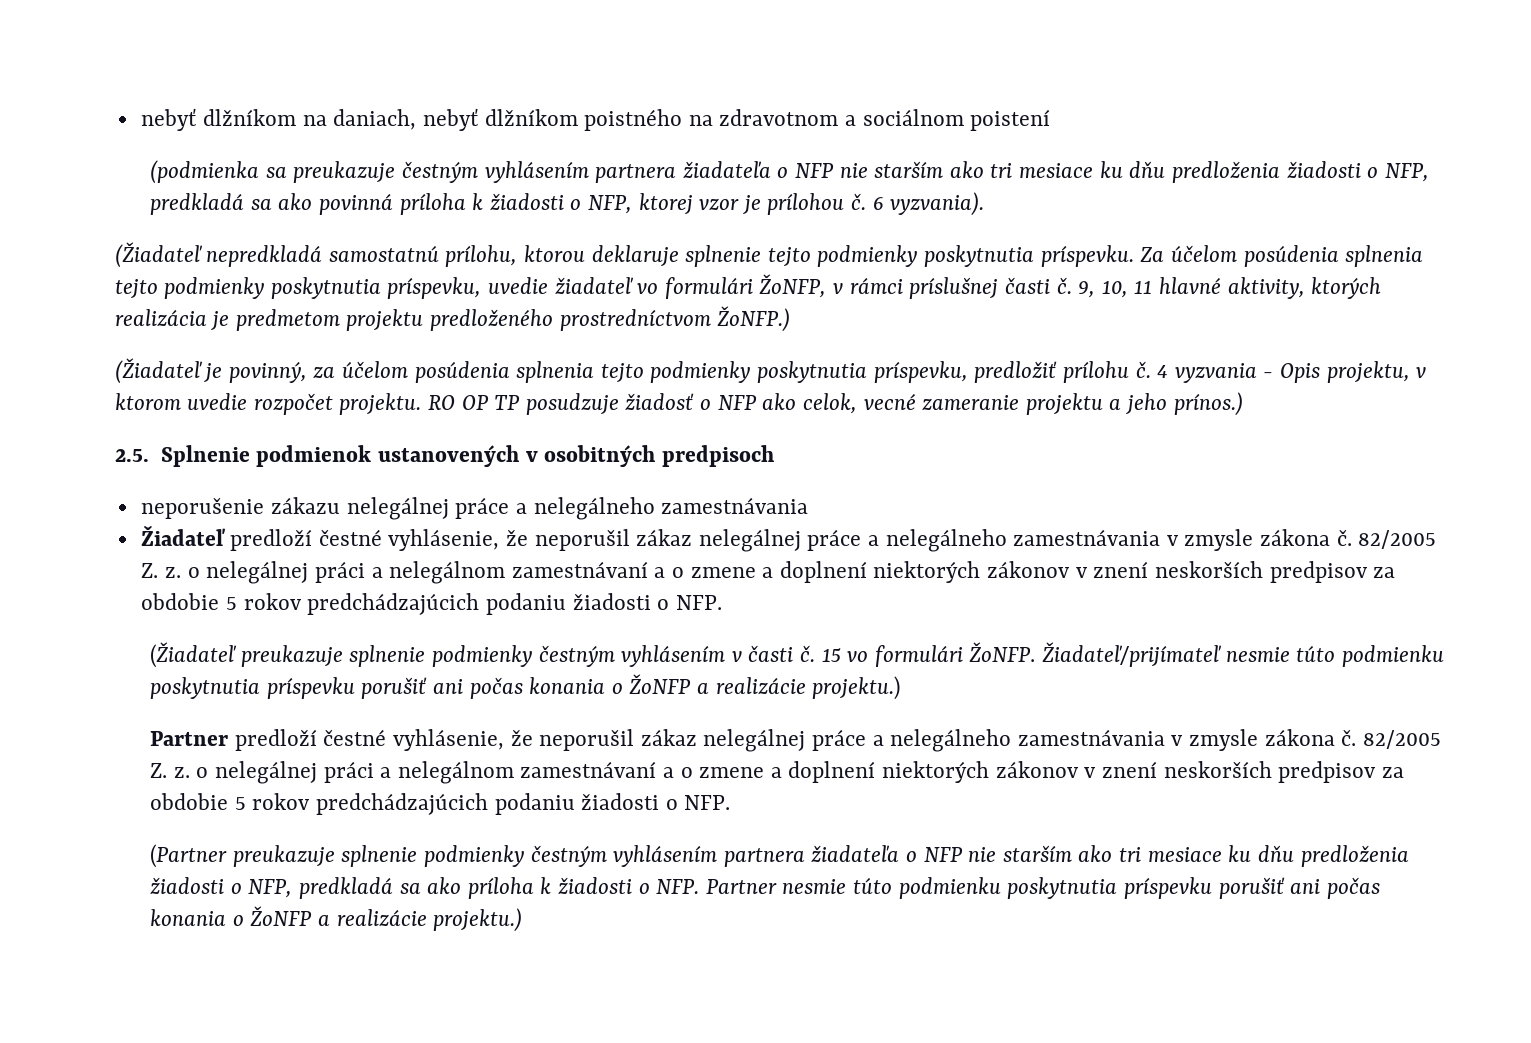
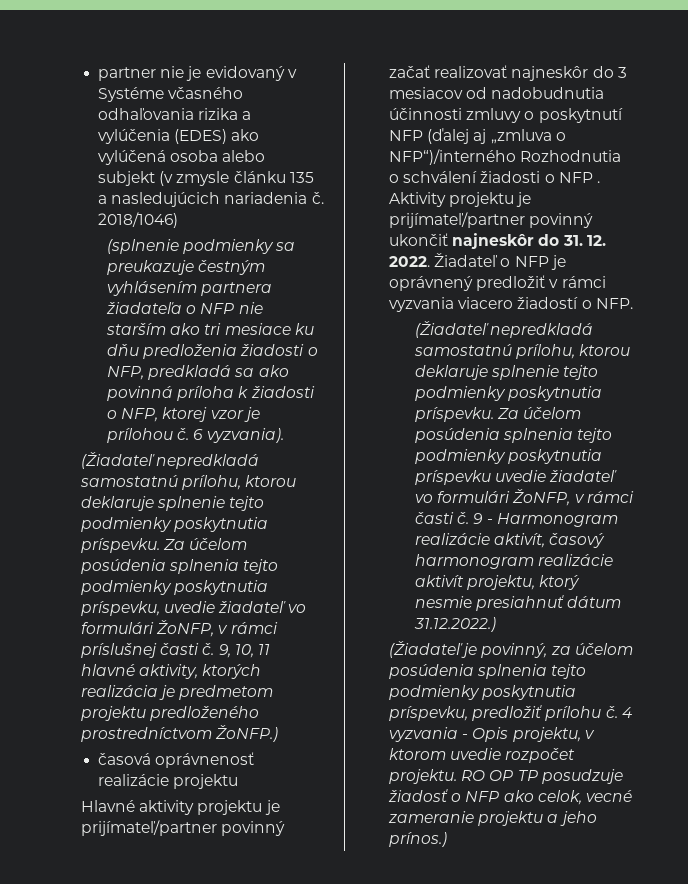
- nebyť dlžníkom na daniach, nebyť dlžníkom poistného na zdravotnom a sociálnom poistení
- (podmienka sa preukazuje čestným vyhlásením partnera žiadateľa o NFP nie starším ako tri mesiace ku dňu predloženia žiadosti o NFP, predkladá sa ako povinná príloha k žiadosti o NFP, ktorej vzor je prílohou č.
+ partner nie je evidovaný v Systéme včasného odhaľovania rizika a vylúčenia (EDES) ako vylúčená osoba alebo subjekt (v zmysle článku 135 a nasledujúcich nariadenia č. 2018/1046)
+ (splnenie podmienky sa preukazuje čestným vyhlásením partnera žiadateľa o NFP nie starším ako tri mesiace ku dňu predloženia žiadosti o NFP, predkladá sa ako povinná príloha k žiadosti o NFP, ktorej vzor je prílohou č.
+ časová oprávnenosť realizácie projektu
+ Hlavné aktivity projektu je prijímateľ/partner povinný začať realizovať najneskôr do 3 mesiacov od nadobudnutia účinnosti zmluvy o poskytnutí NFP (ďalej aj „zmluva o NFP“)/interného Rozhodnutia o schválení žiadosti o NFP . Aktivity projektu je prijímateľ/partner povinný ukončiť najneskôr do 31. 12. 2022. Žiadateľ o NFP je oprávnený predložiť v rámci vyzvania viacero žiadostí o NFP.
+ (Žiadateľ nepredkladá samostatnú prílohu, ktorou deklaruje splnenie tejto podmienky poskytnutia príspevku. Za účelom posúdenia splnenia tejto podmienky poskytnutia príspevku uvedie žiadateľ vo formulári ŽoNFP, v rámci časti č. 9 - Harmonogram realizácie aktivít, časový harmonogram realizácie aktivít projektu, ktorý nesmie presiahnuť dátum 31.12.2022.)
- 2.5. Splnenie podmienok ustanovených v osobitných predpisoch
- neporušenie zákazu nelegálnej práce a nelegálneho zamestnávania
- Žiadateľ predloží čestné vyhlásenie, že neporušil zákaz nelegálnej práce a nelegálneho zamestnávania v zmysle zákona č. 82/2005 Z. z. o nelegálnej práci a nelegálnom zamestnávaní a o zmene a doplnení niektorých zákonov v znení neskorších predpisov za obdobie 5 rokov predchádzajúcich podaniu žiadosti o NFP.
- (Žiadateľ preukazuje splnenie podmienky čestným vyhlásením v časti č. 15 vo formulári ŽoNFP. Žiadateľ/prijímateľ nesmie túto podmienku poskytnutia príspevku porušiť ani počas konania o ŽoNFP a realizácie projektu.)
- Partner predloží čestné vyhlásenie, že neporušil zákaz nelegálnej práce a nelegálneho zamestnávania v zmysle zákona č. 82/2005 Z. z. o nelegálnej práci a nelegálnom zamestnávaní a o zmene a doplnení niektorých zákonov v znení neskorších predpisov za obdobie 5 rokov predchádzajúcich podaniu žiadosti o NFP.
- (Partner preukazuje splnenie podmienky čestným vyhlásením partnera žiadateľa o NFP nie starším ako tri mesiace ku dňu predloženia žiadosti o NFP, predkladá sa ako príloha k žiadosti o NFP. Partner nesmie túto podmienku poskytnutia príspevku porušiť ani počas konania o ŽoNFP a realizácie projektu.)

